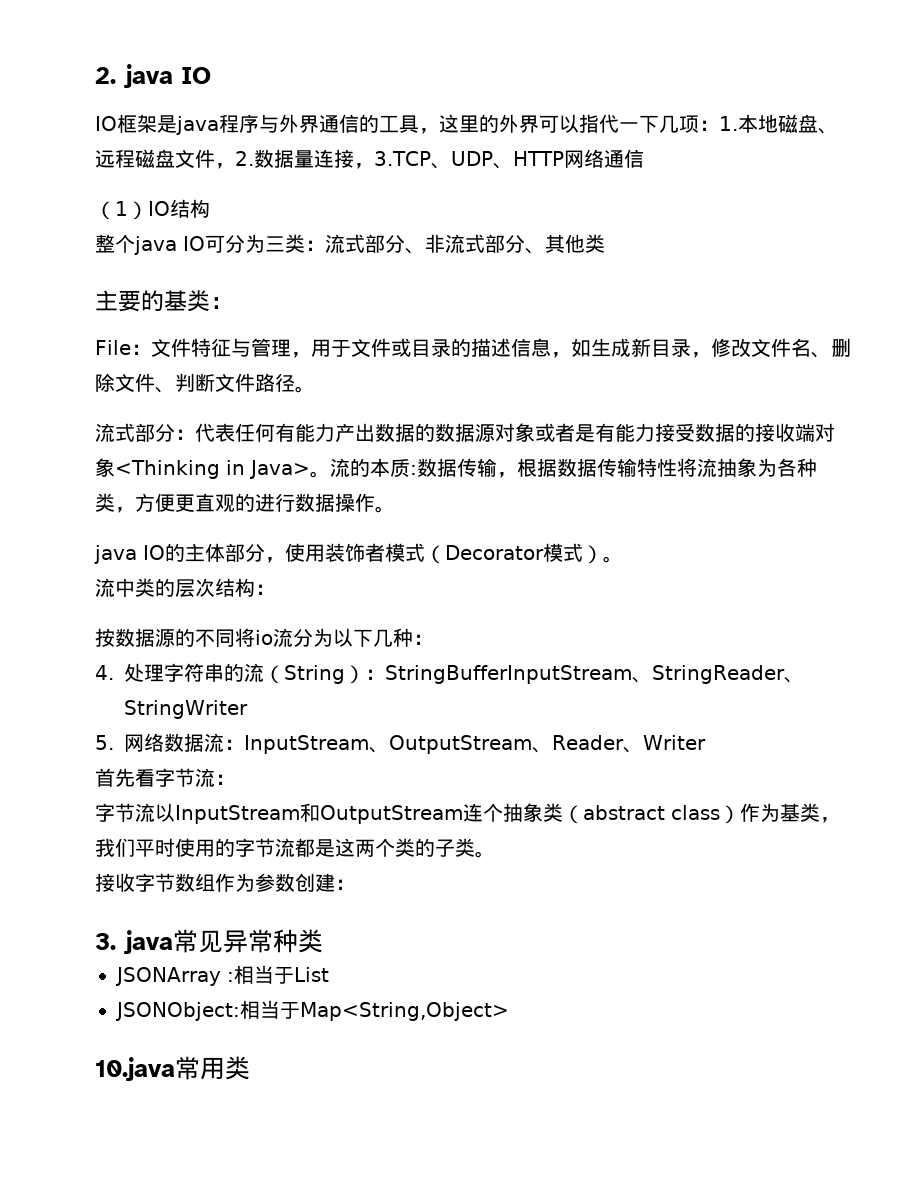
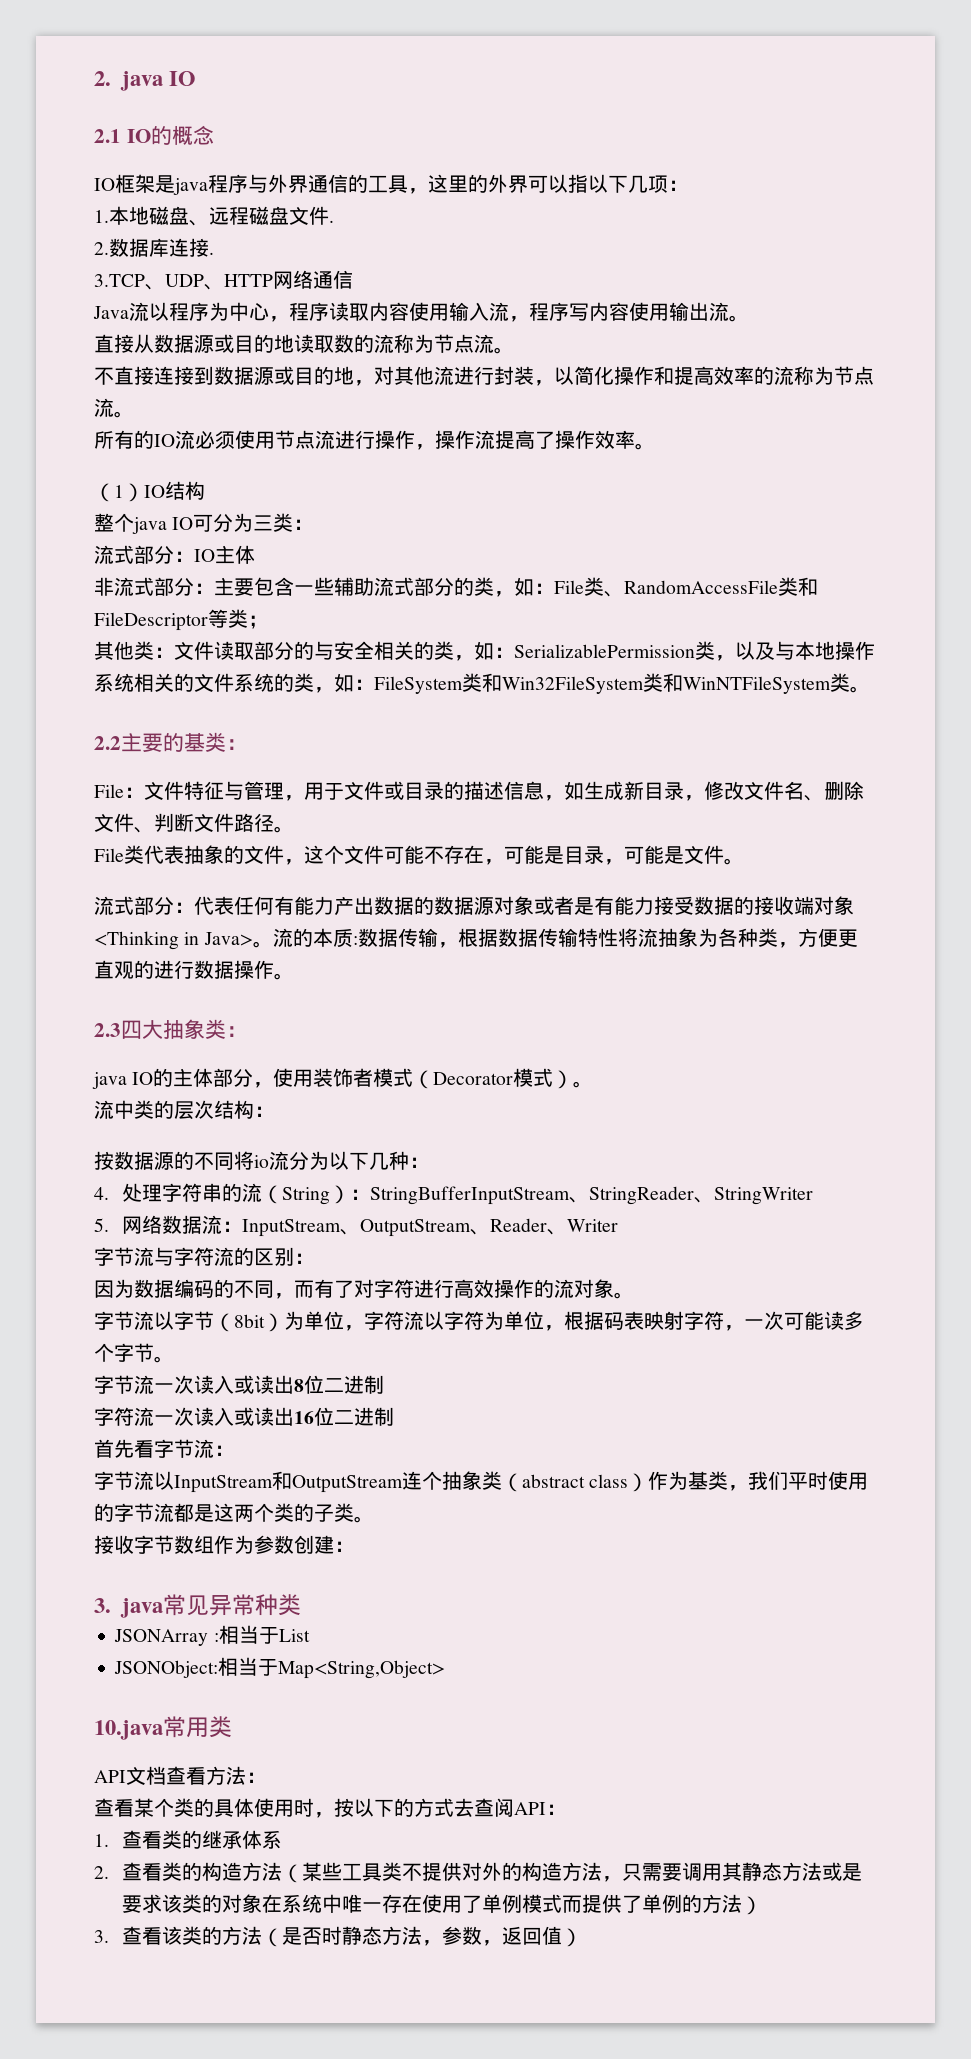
+ 2.1 IO的概念
- IO框架是java程序与外界通信的工具，这里的外界可以指代一下几项：1.本地磁盘、远程磁盘文件，2.数据量连接，3.TCP、UDP、HTTP网络通信
+ IO框架是java程序与外界通信的工具，这里的外界可以指以下几项：
+ 1.本地磁盘、远程磁盘文件.
+ 2.数据库连接.
+ 3.TCP、UDP、HTTP网络通信
+ Java流以程序为中心，程序读取内容使用输入流，程序写内容使用输出流。
+ 直接从数据源或目的地读取数的流称为节点流。
+ 不直接连接到数据源或目的地，对其他流进行封装，以简化操作和提高效率的流称为节点流。
+ 所有的IO流必须使用节点流进行操作，操作流提高了操作效率。
- 整个java IO可分为三类：流式部分、非流式部分、其他类
- 主要的基类：
+ 整个java IO可分为三类：
+ 流式部分：IO主体
+ 非流式部分：主要包含一些辅助流式部分的类，如：File类、RandomAccessFile类和FileDescriptor等类；
+ 其他类：文件读取部分的与安全相关的类，如：SerializablePermission类，以及与本地操作系统相关的文件系统的类，如：FileSystem类和Win32FileSystem类和WinNTFileSystem类。
+ 2.2主要的基类：
+ File类代表抽象的文件，这个文件可能不存在，可能是目录，可能是文件。
+ 2.3四大抽象类：
+ 字节流与字符流的区别：
+ 因为数据编码的不同，而有了对字符进行高效操作的流对象。
+ 字节流以字节（8bit）为单位，字符流以字符为单位，根据码表映射字符，一次可能读多个字节。
+ 字节流一次读入或读出8位二进制
+ 字符流一次读入或读出16位二进制
+ API文档查看方法：
+ 查看某个类的具体使用时，按以下的方式去查阅API：
+ 1.查看类的继承体系
+ 2.查看类的构造方法（某些工具类不提供对外的构造方法，只需要调用其静态方法或是要求该类的对象在系统中唯一存在使用了单例模式而提供了单例的方法）
+ 3.查看该类的方法（是否时静态方法，参数，返回值）

